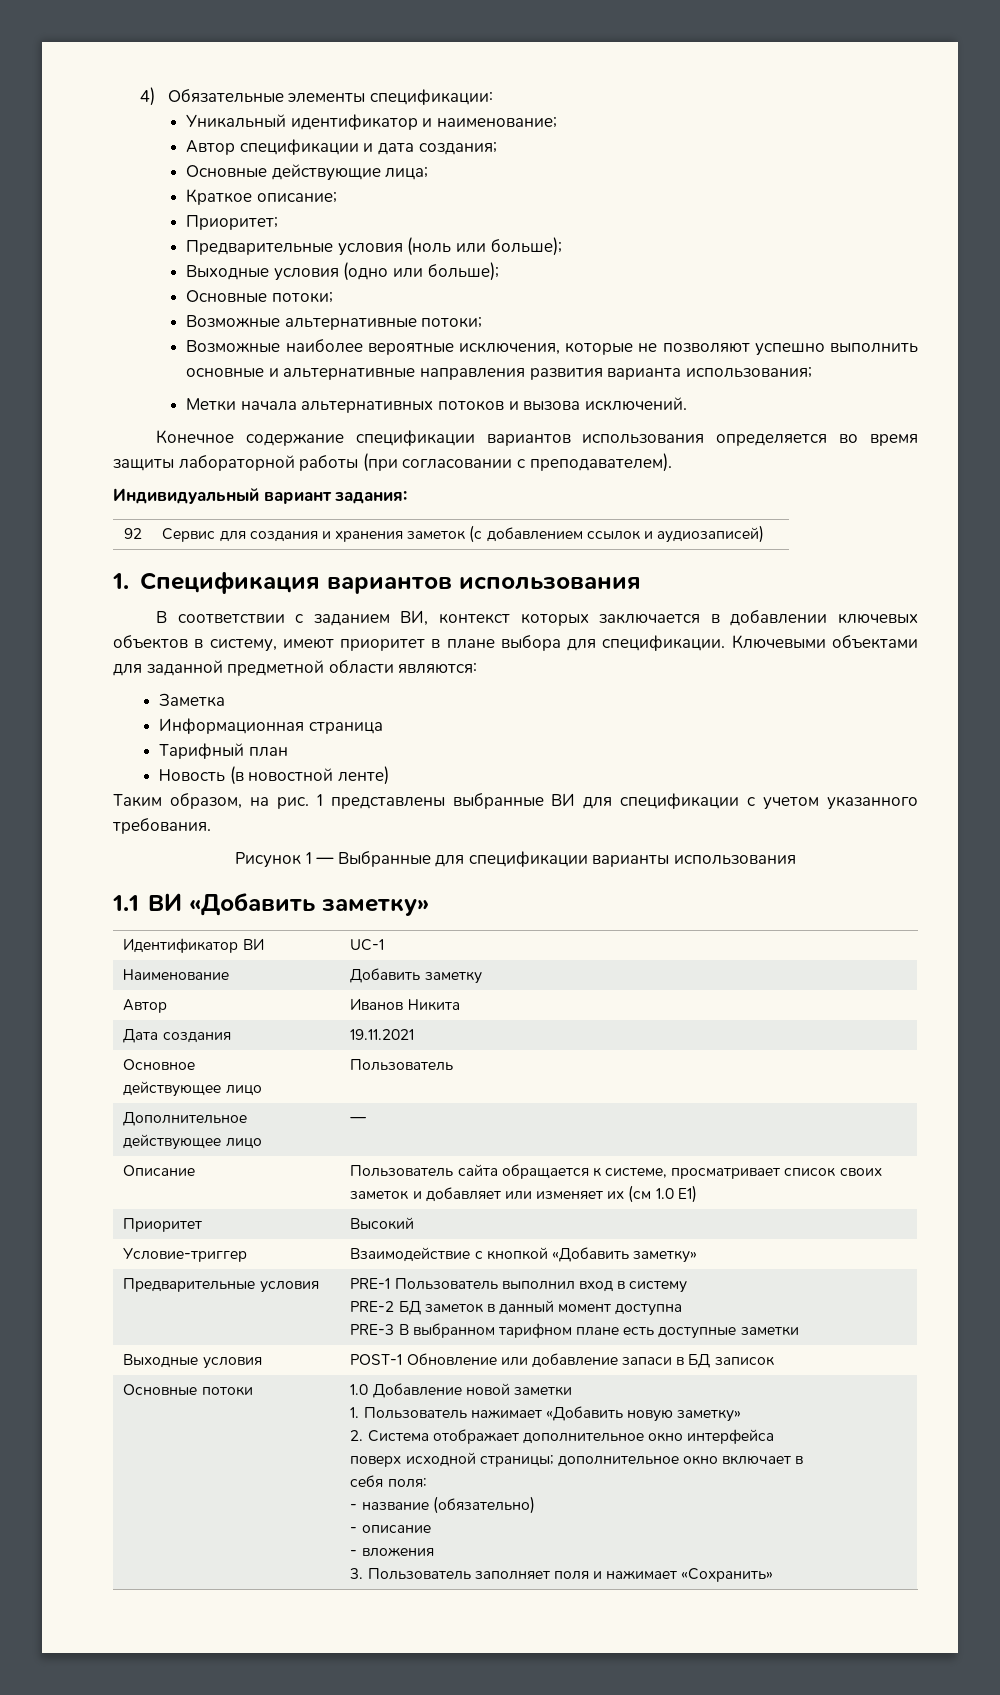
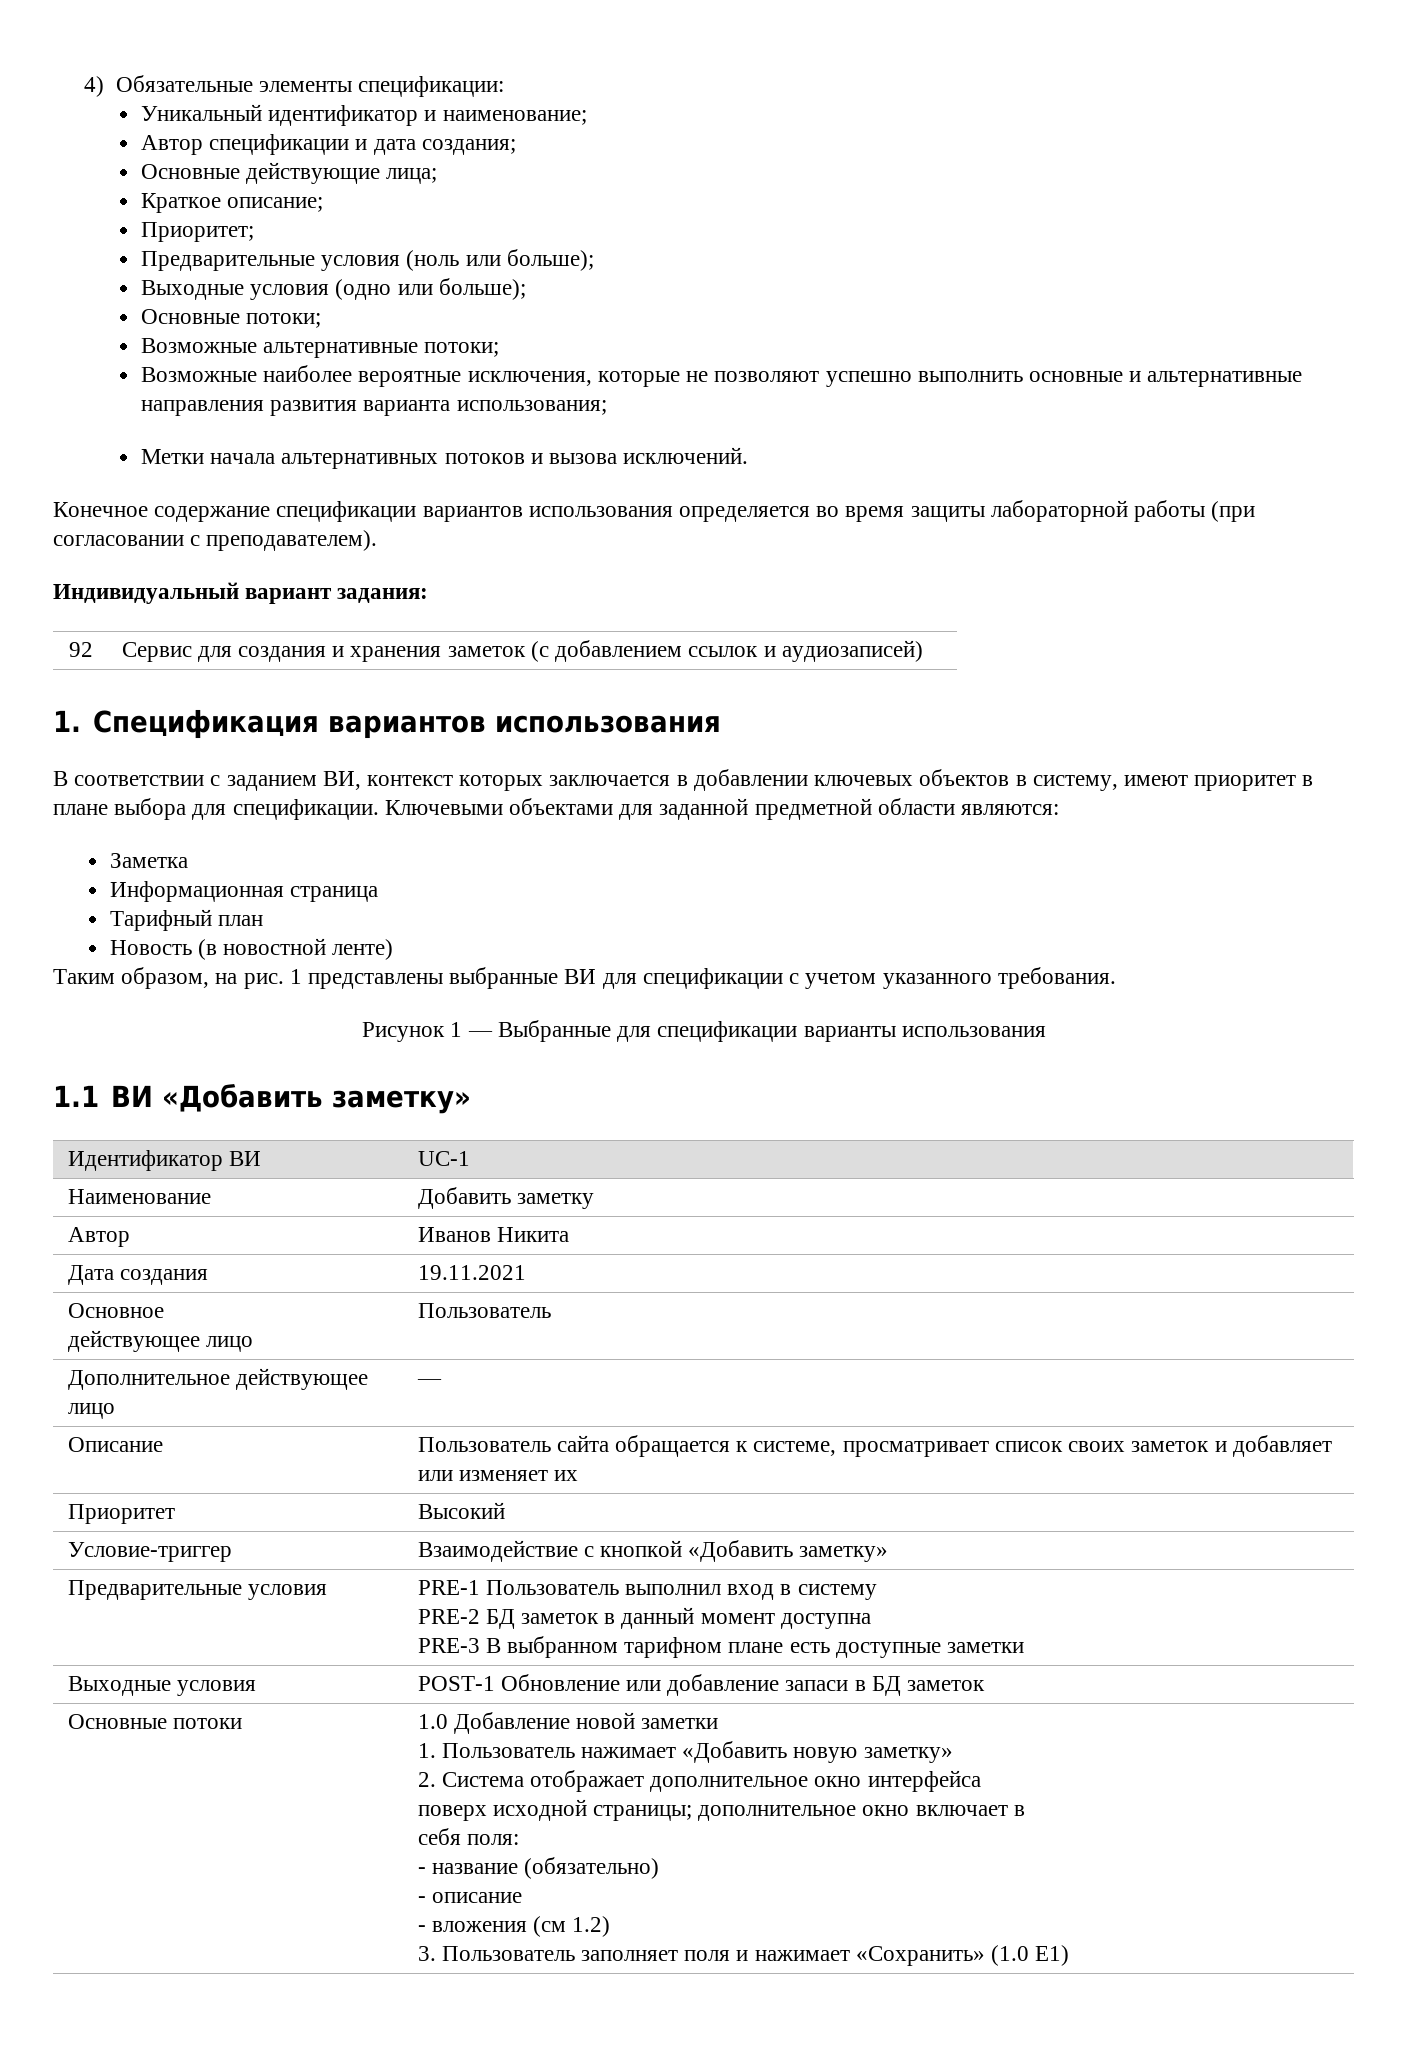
- Описание | Пользователь сайта обращается к системе, просматривает список своих заметок и добавляет или изменяет их (см 1.0 E1)
+ Описание | Пользователь сайта обращается к системе, просматривает список своих заметок и добавляет или изменяет их
- Выходные условия | POST-1 Обновление или добавление запаси в БД записок
+ Выходные условия | POST-1 Обновление или добавление запаси в БД заметок
- - вложения
+ - вложения (см 1.2)
- 3. Пользователь заполняет поля и нажимает «Сохранить»
+ 3. Пользователь заполняет поля и нажимает «Сохранить» (1.0 E1)

